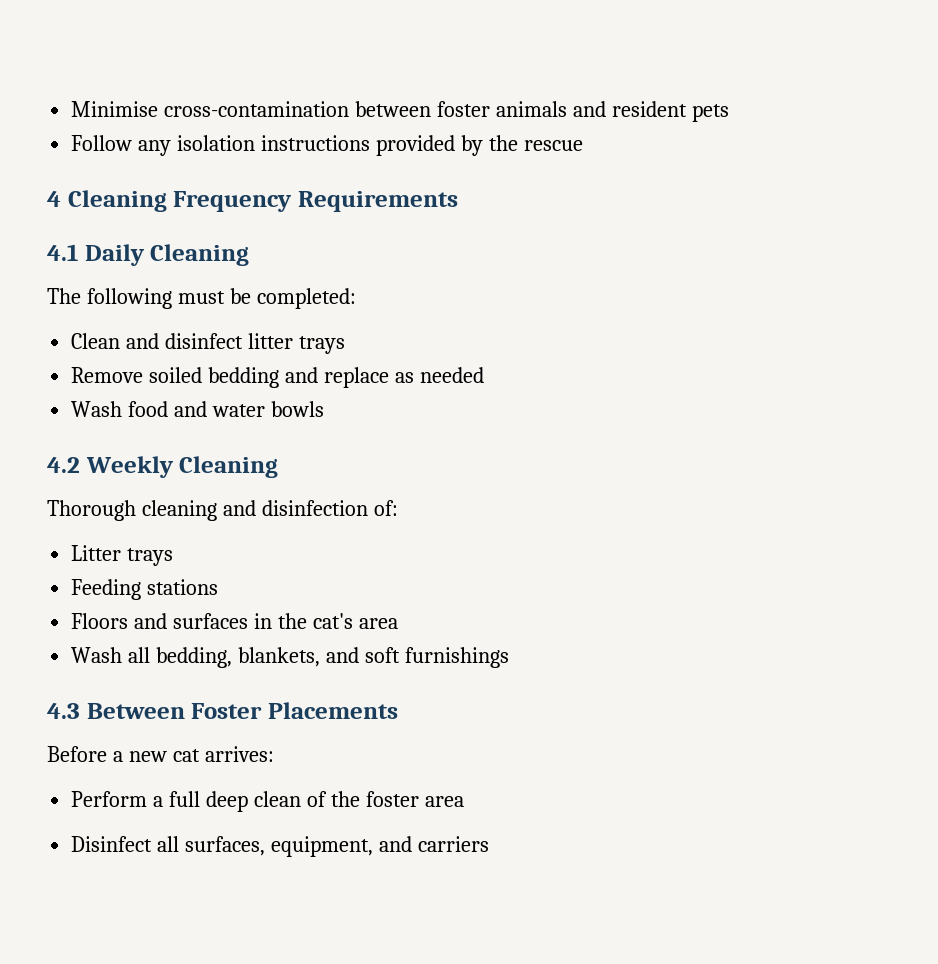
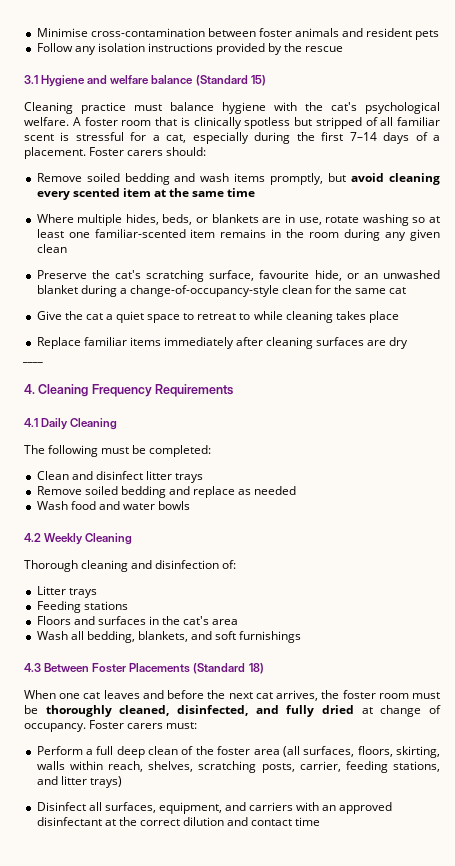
- 4 Cleaning Frequency Requirements
+ 3.1 Hygiene and welfare balance (Standard 15)
+ Cleaning practice must balance hygiene with the cat's psychological welfare. A foster room that is clinically spotless but stripped of all familiar scent is stressful for a cat, especially during the first 7–14 days of a placement. Foster carers should:
+ Remove soiled bedding and wash items promptly, but avoid cleaning every scented item at the same time
+ Where multiple hides, beds, or blankets are in use, rotate washing so at least one familiar-scented item remains in the room during any given clean
+ Preserve the cat's scratching surface, favourite hide, or an unwashed blanket during a change-of-occupancy-style clean for the same cat
+ Give the cat a quiet space to retreat to while cleaning takes place
+ Replace familiar items immediately after cleaning surfaces are dry
+ ____
+ 4. Cleaning Frequency Requirements
- 4.3 Between Foster Placements
- Before a new cat arrives:
+ 4.3 Between Foster Placements (Standard 18)
+ When one cat leaves and before the next cat arrives, the foster room must be thoroughly cleaned, disinfected, and fully dried at change of occupancy. Foster carers must:
- Perform a full deep clean of the foster area
+ Perform a full deep clean of the foster area (all surfaces, floors, skirting, walls within reach, shelves, scratching posts, carrier, feeding stations, and litter trays)
- Disinfect all surfaces, equipment, and carriers
+ Disinfect all surfaces, equipment, and carriers with an approved disinfectant at the correct dilution and contact time

